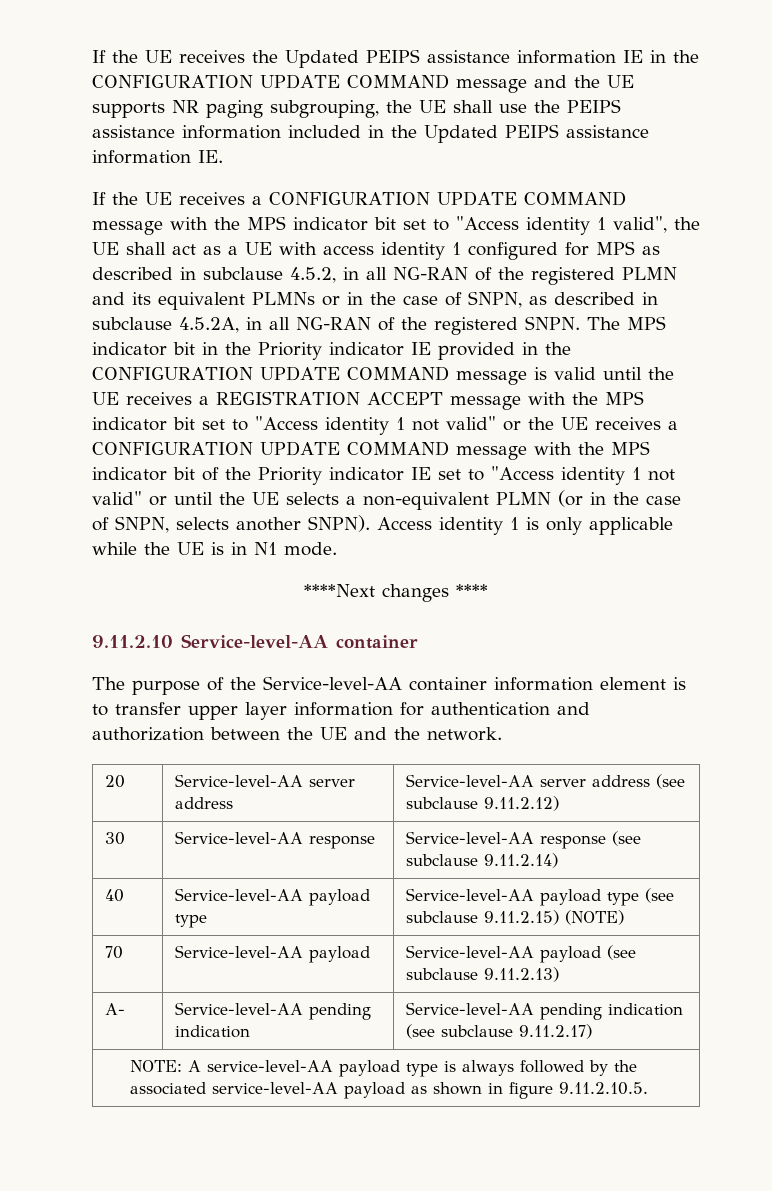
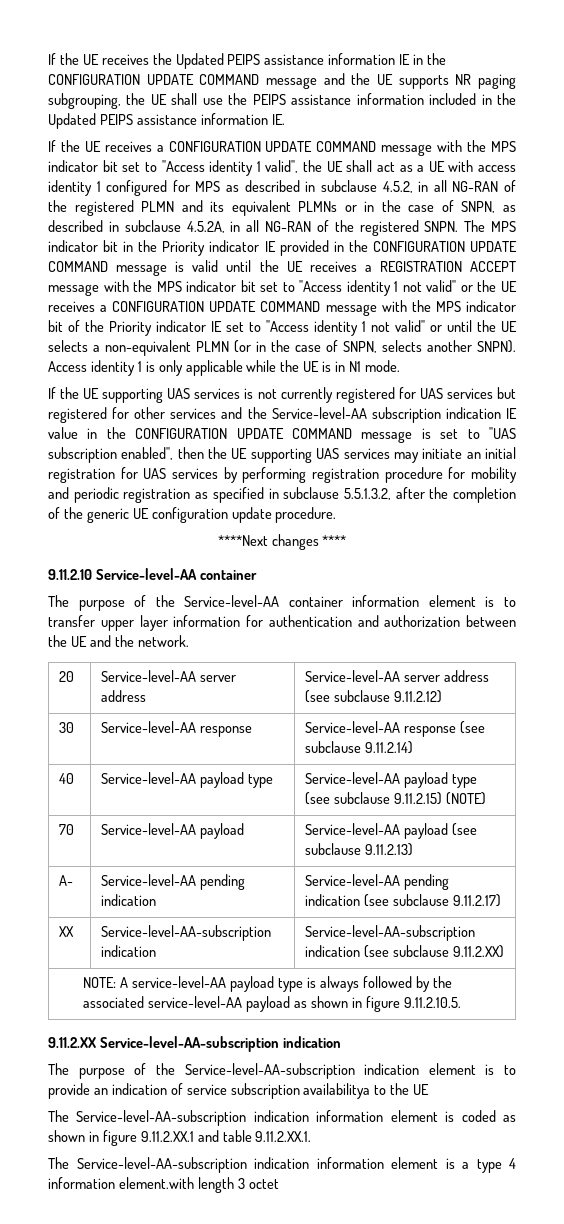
+ If the UE supporting UAS services is not currently registered for UAS services but registered for other services and the Service-level-AA subscription indication IE value in the CONFIGURATION UPDATE COMMAND message is set to "UAS subscription enabled", then the UE supporting UAS services may initiate an initial registration for UAS services by performing registration procedure for mobility and periodic registration as specified in subclause 5.5.1.3.2, after the completion of the generic UE configuration update procedure.
+ XX | Service-level-AA-subscription indication | Service-level-AA-subscription indication (see subclause 9.11.2.XX)
+ 9.11.2.XX Service-level-AA-subscription indication
+ The purpose of the Service-level-AA-subscription indication element is to provide an indication of service subscription availabilitya to the UE
+ The Service-level-AA-subscription indication information element is coded as shown in figure 9.11.2.XX.1 and table 9.11.2.XX.1.
+ The Service-level-AA-subscription indication information element is a type 4 information element.with length 3 octet

